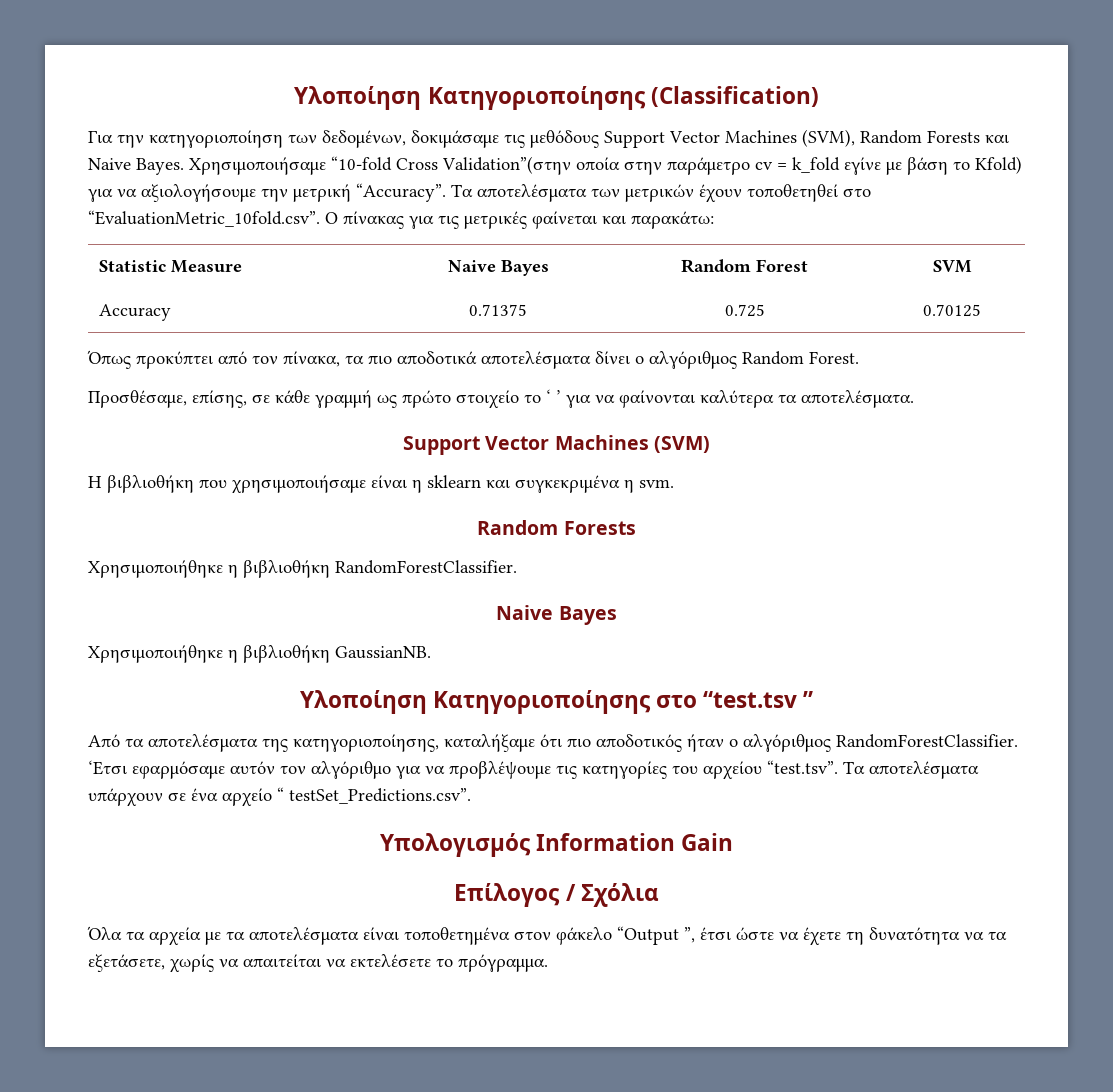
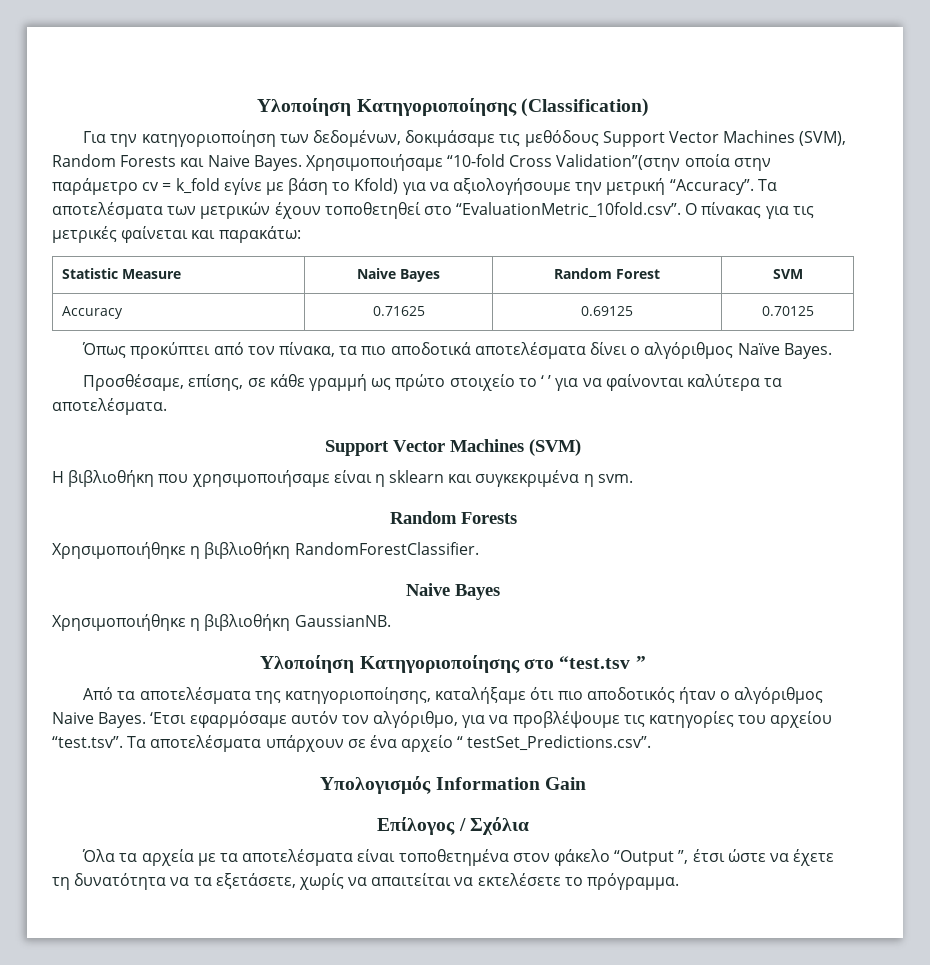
- Accuracy | 0.71375 | 0.725 | 0.70125
+ Accuracy | 0.71625 | 0.69125 | 0.70125
- Όπως προκύπτει από τον πίνακα, τα πιο αποδοτικά αποτελέσματα δίνει ο αλγόριθμος Random Forest.
+ Όπως προκύπτει από τον πίνακα, τα πιο αποδοτικά αποτελέσματα δίνει ο αλγόριθμος Naïve Bayes.
- Από τα αποτελέσματα της κατηγοριοποίησης, καταλήξαμε ότι πιο αποδοτικός ήταν ο αλγόριθμος RandomForestClassifier.
+ Από τα αποτελέσματα της κατηγοριοποίησης, καταλήξαμε ότι πιο αποδοτικός ήταν ο αλγόριθμος Naive Bayes.
- ‘Ετσι εφαρμόσαμε αυτόν τον αλγόριθμο για να προβλέψουμε τις κατηγορίες του αρχείου “test.tsv”. Τα αποτελέσματα υπάρχουν σε ένα αρχείο “ testSet_Predictions.csv”.
+ ‘Ετσι εφαρμόσαμε αυτόν τον αλγόριθμο, για να προβλέψουμε τις κατηγορίες του αρχείου “test.tsv”. Τα αποτελέσματα υπάρχουν σε ένα αρχείο “ testSet_Predictions.csv”.

